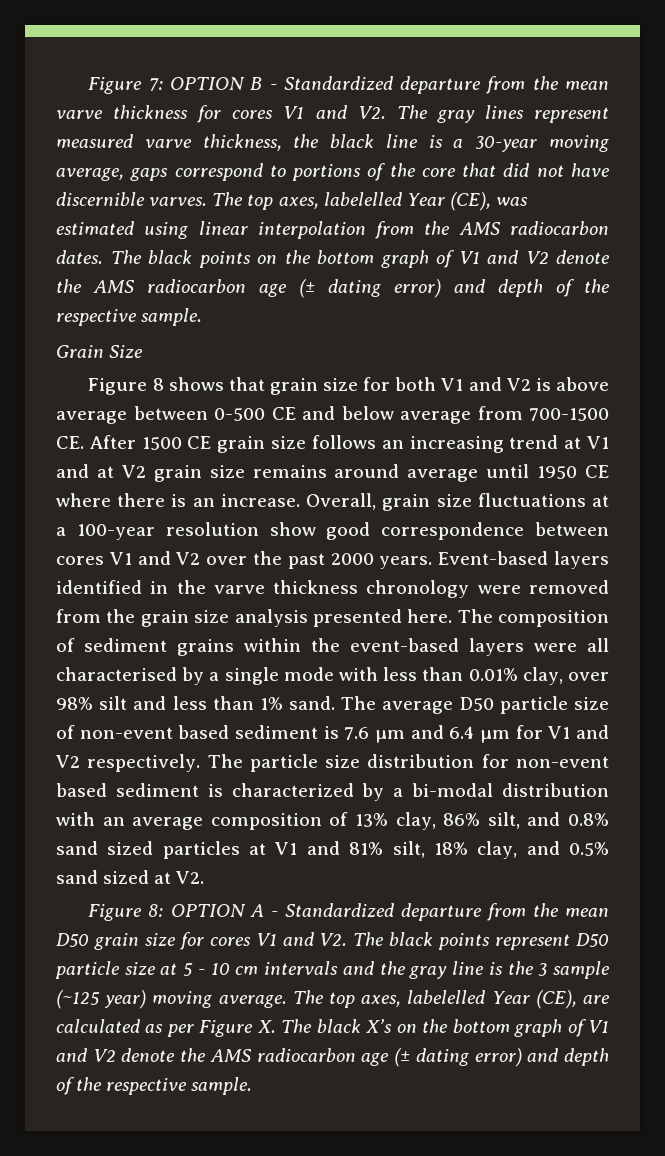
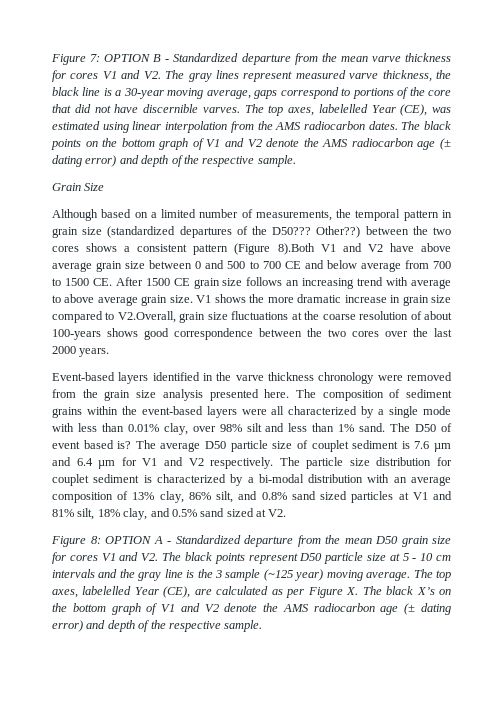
- Figure 8 shows that grain size for both V1 and V2 is above average between 0-500 CE and below average from 700-1500 CE. After 1500 CE grain size follows an increasing trend at V1 and at V2 grain size remains around average until 1950 CE where there is an increase. Overall, grain size fluctuations at a 100-year resolution show good correspondence between cores V1 and V2 over the past 2000 years. Event-based layers identified in the varve thickness chronology were removed from the grain size analysis presented here.
+ Although based on a limited number of measurements, the temporal pattern in grain size (standardized departures of the D50??? Other??) between the two cores shows a consistent pattern (Figure 8).Both V1 and V2 have above average grain size between 0 and 500 to 700 CE and below average from 700 to 1500 CE. After 1500 CE grain size follows an increasing trend with average to above average grain size. V1 shows the more dramatic increase in grain size compared to V2.Overall, grain size fluctuations at the coarse resolution of about 100-years shows good correspondence between the two cores over the last 2000 years.
+ Event-based layers identified in the varve thickness chronology were removed from the grain size analysis presented here.
- The composition of sediment grains within the event-based layers were all characterised by a single mode with less than 0.01% clay, over 98% silt and less than 1% sand.
+ The composition of sediment grains within the event-based layers were all characterized by a single mode with less than 0.01% clay, over 98% silt and less than 1% sand.
- The average D50 particle size of non-event based sediment is 7.6 µm and 6.4 µm for V1 and V2 respectively.
+ The D50 of event based is? The average D50 particle size of couplet sediment is 7.6 µm and 6.4 µm for V1 and V2 respectively.
- The particle size distribution for non-event based sediment is characterized by a bi-modal distribution with an average composition of 13% clay, 86% silt, and 0.8% sand sized particles at V1 and 81% silt, 18% clay, and 0.5% sand sized at V2.
+ The particle size distribution for couplet sediment is characterized by a bi-modal distribution with an average composition of 13% clay, 86% silt, and 0.8% sand sized particles at V1 and 81% silt, 18% clay, and 0.5% sand sized at V2.

